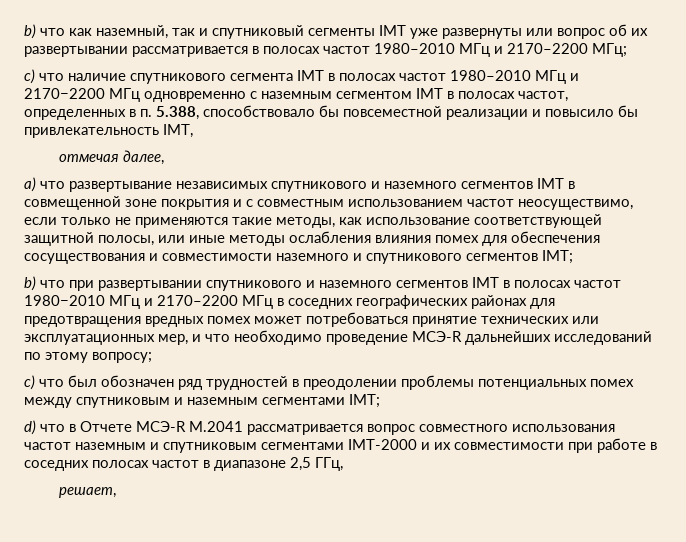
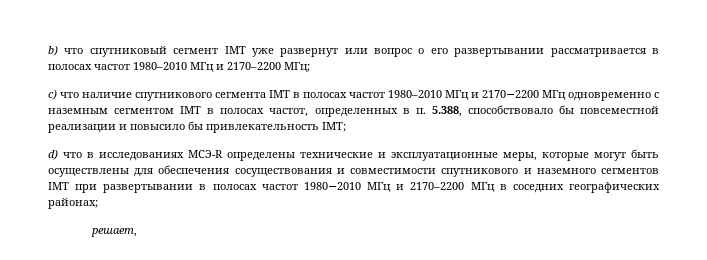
- b) что как наземный, так и спутниковый сегменты IMT уже развернуты или вопрос об их развертывании рассматривается в полосах частот 1980–2010 МГц и 2170–2200 МГц;
+ b) что спутниковый сегмент IMT уже развернут или вопрос о его развертывании рассматривается в полосах частот 1980–2010 МГц и 2170–2200 МГц;
- c) что наличие спутникового сегмента IMT в полосах частот 1980–2010 МГц и 2170−2200 МГц одновременно с наземным сегментом IMT в полосах частот, определенных в п. 5.388, способствовало бы повсеместной реализации и повысило бы привлекательность IMT,
- отмечая далее,
- a) что развертывание независимых спутникового и наземного сегментов IMT в совмещенной зоне покрытия и с совместным использованием частот неосуществимо, если только не применяются такие методы, как использование соответствующей защитной полосы, или иные методы ослабления влияния помех для обеспечения сосуществования и совместимости наземного и спутникового сегментов IMT;
- b) что при развертывании спутникового и наземного сегментов IMT в полосах частот 1980−2010 МГц и 2170–2200 МГц в соседних географических районах для предотвращения вредных помех может потребоваться принятие технических или эксплуатационных мер, и что необходимо проведение МСЭ-R дальнейших исследований по этому вопросу;
- c) что был обозначен ряд трудностей в преодолении проблемы потенциальных помех между спутниковым и наземным сегментами IMT;
- d) что в Отчете МСЭ-R M.2041 рассматривается вопрос совместного использования частот наземным и спутниковым сегментами IMT-2000 и их совместимости при работе в соседних полосах частот в диапазоне 2,5 ГГц,
+ c) что наличие спутникового сегмента IMT в полосах частот 1980–2010 МГц и 2170−2200 МГц одновременно с наземным сегментом IMT в полосах частот, определенных в п. 5.388, способствовало бы повсеместной реализации и повысило бы привлекательность IMT;
+ d) что в исследованиях МСЭ-R определены технические и эксплуатационные меры, которые могут быть осуществлены для обеспечения сосуществования и совместимости спутникового и наземного сегментов IMT при развертывании в полосах частот 1980−2010 МГц и 2170–2200 МГц в соседних географических районах;

